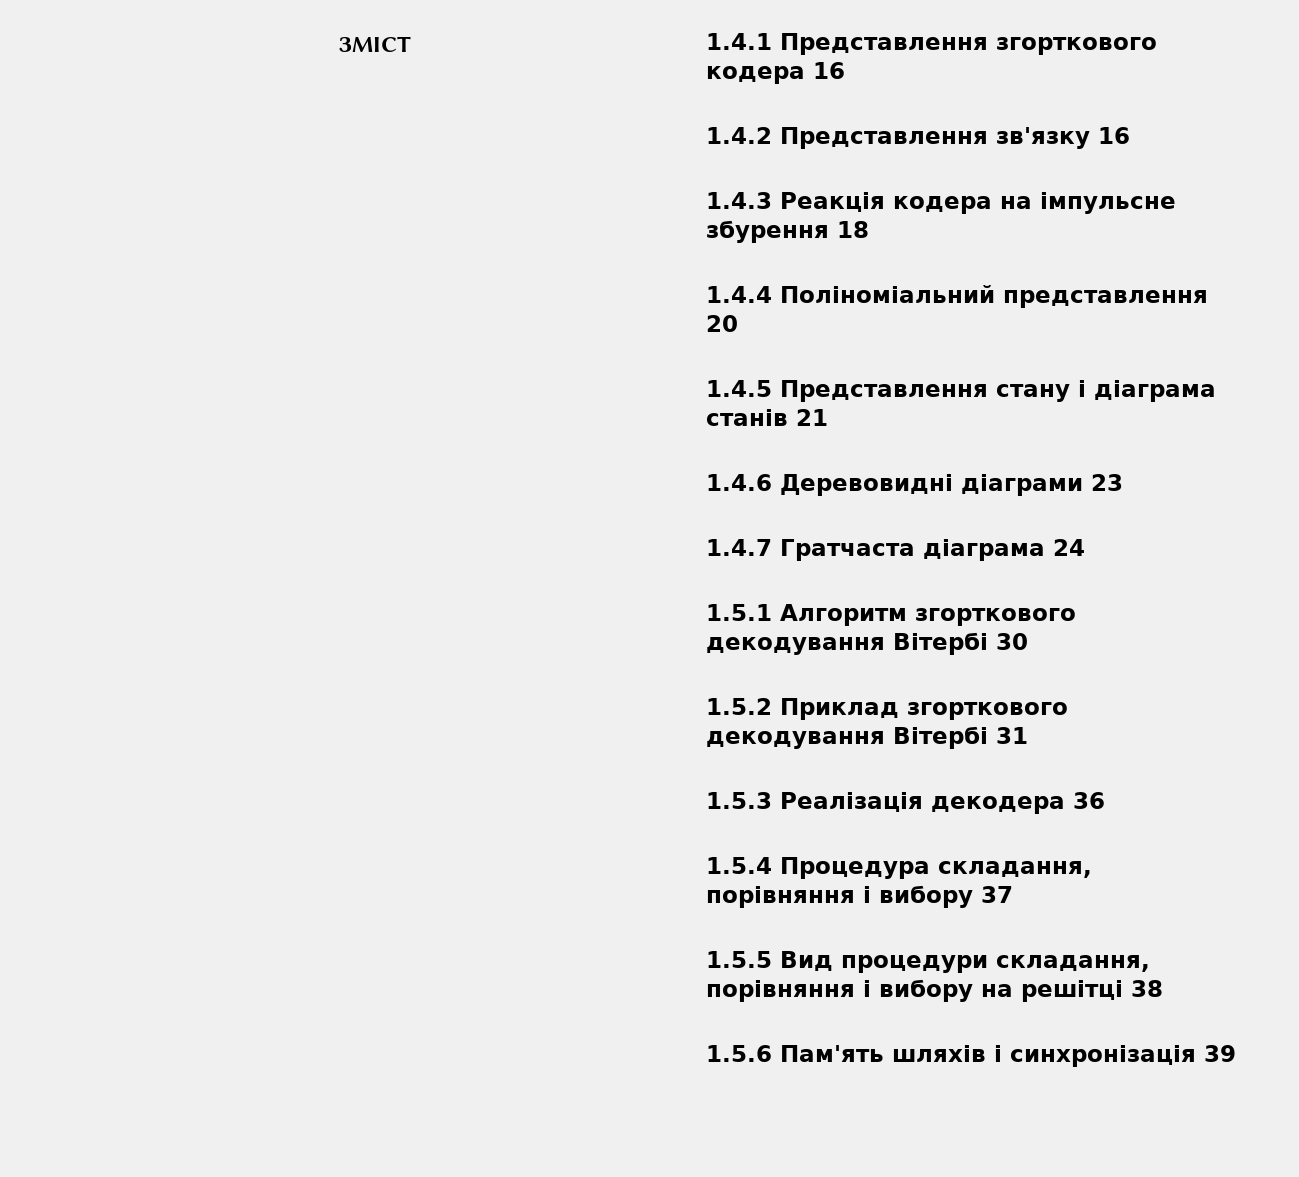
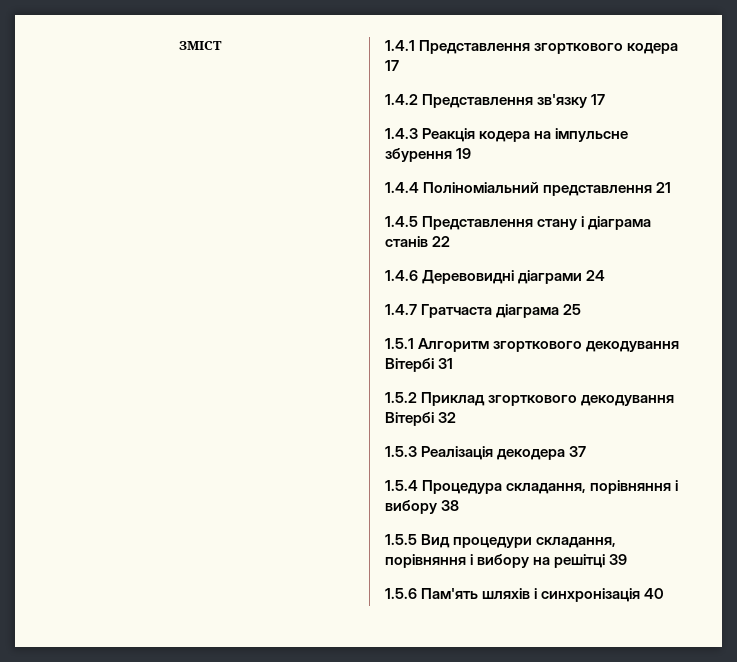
- 1.4.1 Представлення згорткового кодера 16
+ 1.4.1 Представлення згорткового кодера 17
- 1.4.2 Представлення зв'язку 16
+ 1.4.2 Представлення зв'язку 17
- 1.4.3 Реакція кодера на імпульсне збурення 18
+ 1.4.3 Реакція кодера на імпульсне збурення 19
- 1.4.4 Поліноміальний представлення 20
+ 1.4.4 Поліноміальний представлення 21
- 1.4.5 Представлення стану і діаграма станів 21
+ 1.4.5 Представлення стану і діаграма станів 22
- 1.4.6 Деревовидні діаграми 23
+ 1.4.6 Деревовидні діаграми 24
- 1.4.7 Гратчаста діаграма 24
+ 1.4.7 Гратчаста діаграма 25
- 1.5.1 Алгоритм згорткового декодування Вітербі 30
+ 1.5.1 Алгоритм згорткового декодування Вітербі 31
- 1.5.2 Приклад згорткового декодування Вітербі 31
+ 1.5.2 Приклад згорткового декодування Вітербі 32
- 1.5.3 Реалізація декодера 36
+ 1.5.3 Реалізація декодера 37
- 1.5.4 Процедура складання, порівняння і вибору 37
+ 1.5.4 Процедура складання, порівняння і вибору 38
- 1.5.5 Вид процедури складання, порівняння і вибору на решітці 38
+ 1.5.5 Вид процедури складання, порівняння і вибору на решітці 39
- 1.5.6 Пам'ять шляхів і синхронізація 39
+ 1.5.6 Пам'ять шляхів і синхронізація 40

